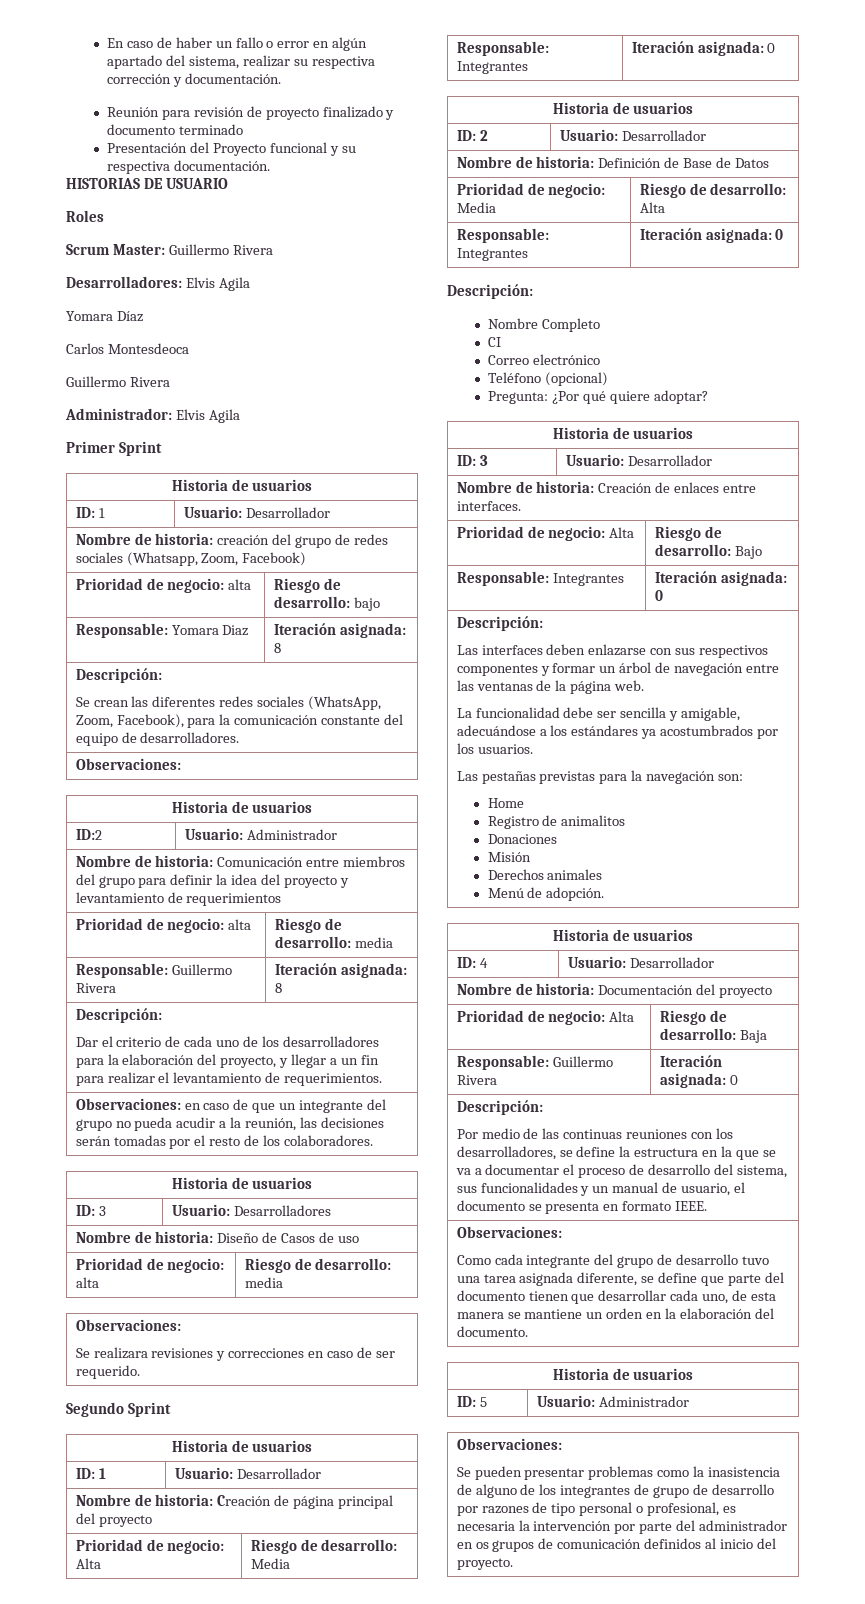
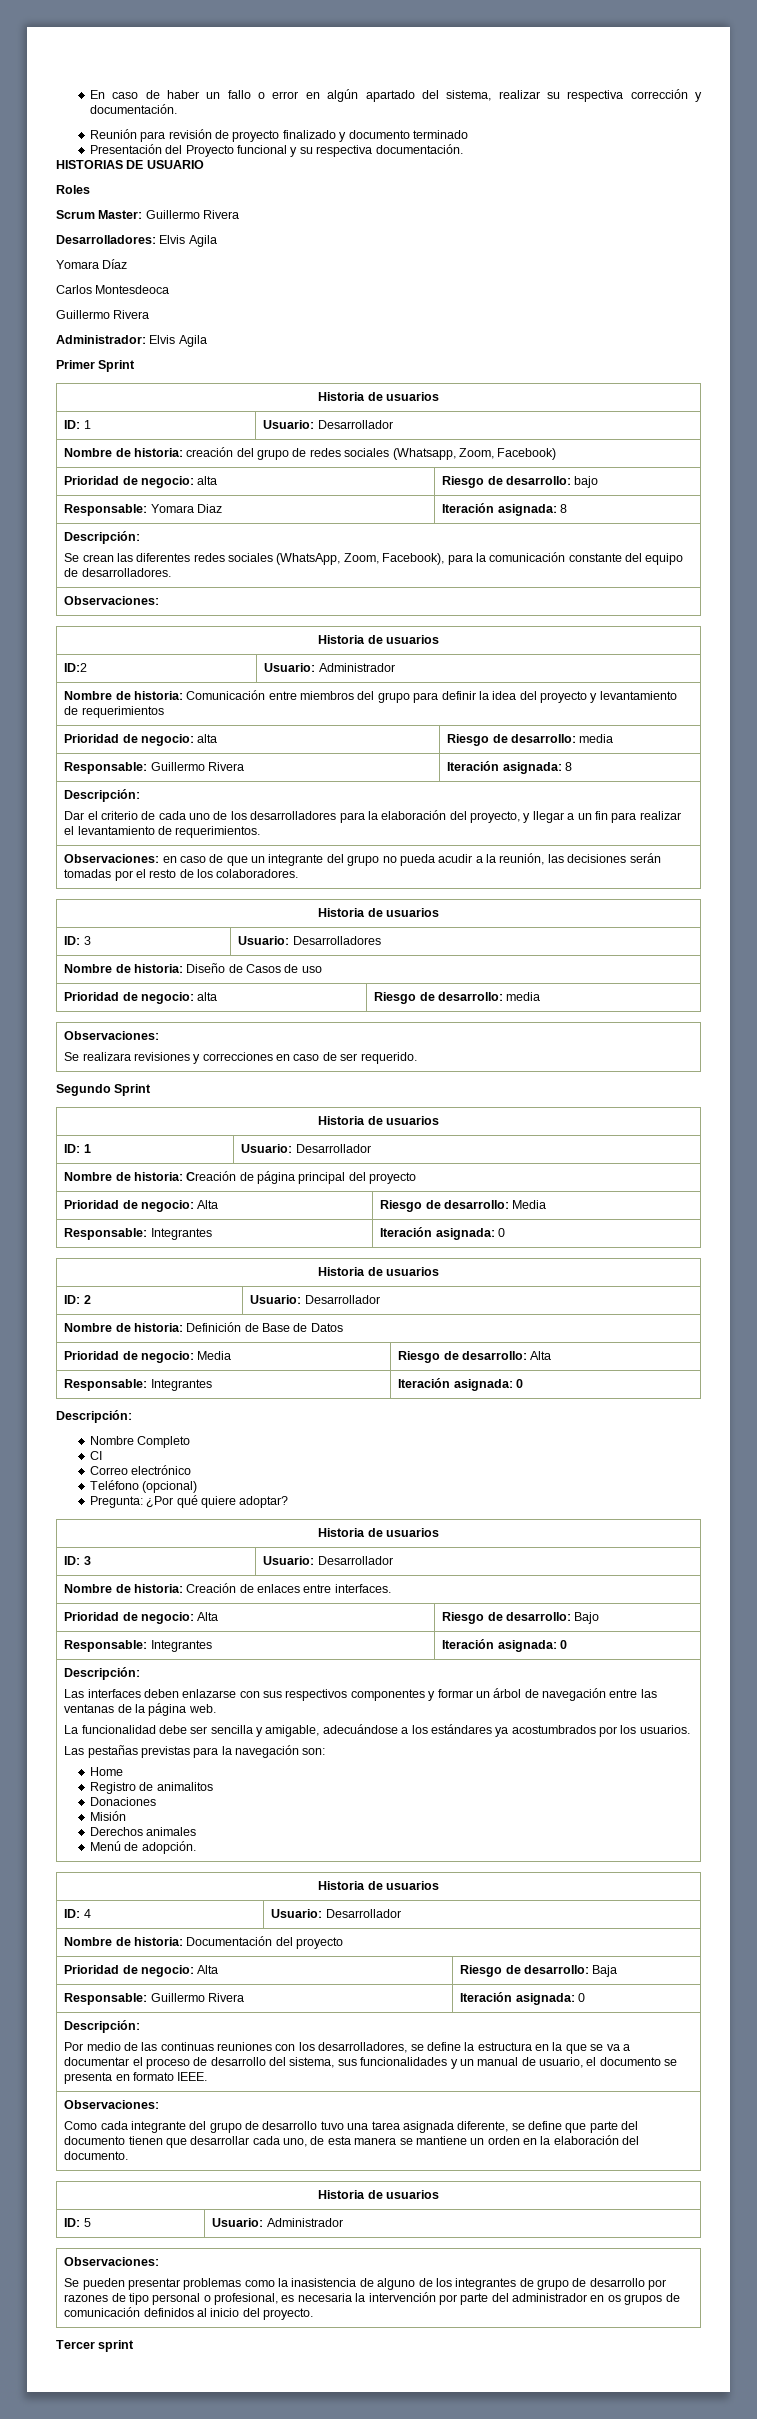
+ Tercer sprint

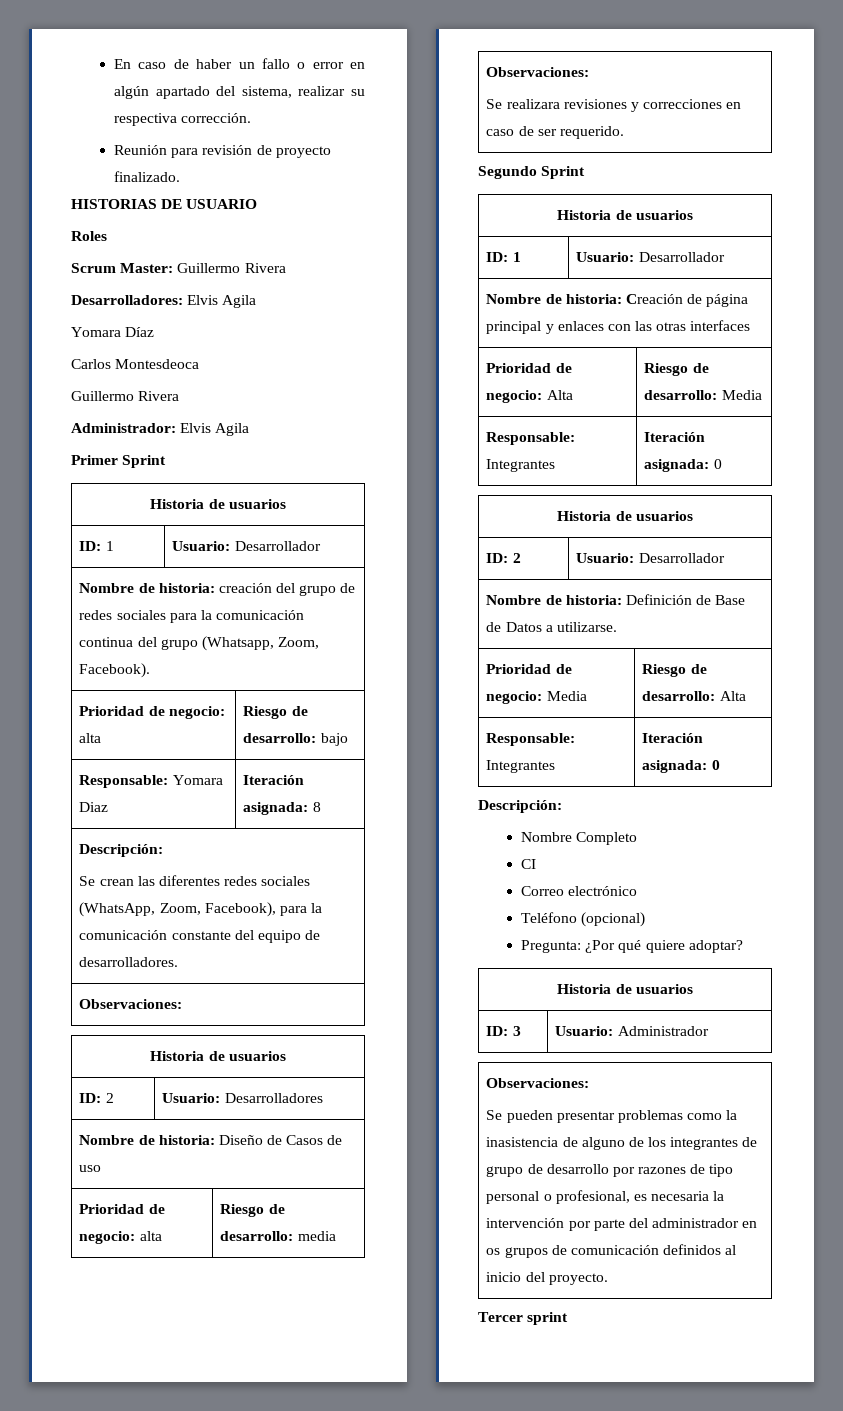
- En caso de haber un fallo o error en algún apartado del sistema, realizar su respectiva corrección y documentación.
+ En caso de haber un fallo o error en algún apartado del sistema, realizar su respectiva corrección.
- Reunión para revisión de proyecto finalizado y documento terminado
- Presentación del Proyecto funcional y su respectiva documentación.
+ Reunión para revisión de proyecto finalizado.
- Nombre de historia: creación del grupo de redes sociales (Whatsapp, Zoom, Facebook)
+ Nombre de historia: creación del grupo de redes sociales para la comunicación continua del grupo (Whatsapp, Zoom, Facebook).
- ID:2 | Usuario: Administrador
- Nombre de historia: Comunicación entre miembros del grupo para definir la idea del proyecto y levantamiento de requerimientos
- Prioridad de negocio: alta | Riesgo de desarrollo: media
- Responsable: Guillermo Rivera | Iteración asignada: 8
- Descripción:
- Dar el criterio de cada uno de los desarrolladores para la elaboración del proyecto, y llegar a un fin para realizar el levantamiento de requerimientos.
- Observaciones: en caso de que un integrante del grupo no pueda acudir a la reunión, las decisiones serán tomadas por el resto de los colaboradores.
- Historia de usuarios
- ID: 3 | Usuario: Desarrolladores
+ ID: 2 | Usuario: Desarrolladores
- Nombre de historia: Creación de página principal del proyecto
+ Nombre de historia: Creación de página principal y enlaces con las otras interfaces
- Nombre de historia: Definición de Base de Datos
+ Nombre de historia: Definición de Base de Datos a utilizarse.
- ID: 3 | Usuario: Desarrollador
- Nombre de historia: Creación de enlaces entre interfaces.
- Prioridad de negocio: Alta | Riesgo de desarrollo: Bajo
- Responsable: Integrantes | Iteración asignada: 0
- Descripción:
- Las interfaces deben enlazarse con sus respectivos componentes y formar un árbol de navegación entre las ventanas de la página web.
- La funcionalidad debe ser sencilla y amigable, adecuándose a los estándares ya acostumbrados por los usuarios.
- Las pestañas previstas para la navegación son:
- Home
- Registro de animalitos
- Donaciones
- Misión
- Derechos animales
- Menú de adopción.
- Historia de usuarios
- ID: 4 | Usuario: Desarrollador
- Nombre de historia: Documentación del proyecto
- Prioridad de negocio: Alta | Riesgo de desarrollo: Baja
- Responsable: Guillermo Rivera | Iteración asignada: 0
- Descripción:
- Por medio de las continuas reuniones con los desarrolladores, se define la estructura en la que se va a documentar el proceso de desarrollo del sistema, sus funcionalidades y un manual de usuario, el documento se presenta en formato IEEE.
- Observaciones:
- Como cada integrante del grupo de desarrollo tuvo una tarea asignada diferente, se define que parte del documento tienen que desarrollar cada uno, de esta manera se mantiene un orden en la elaboración del documento.
- Historia de usuarios
- ID: 5 | Usuario: Administrador
+ ID: 3 | Usuario: Administrador

